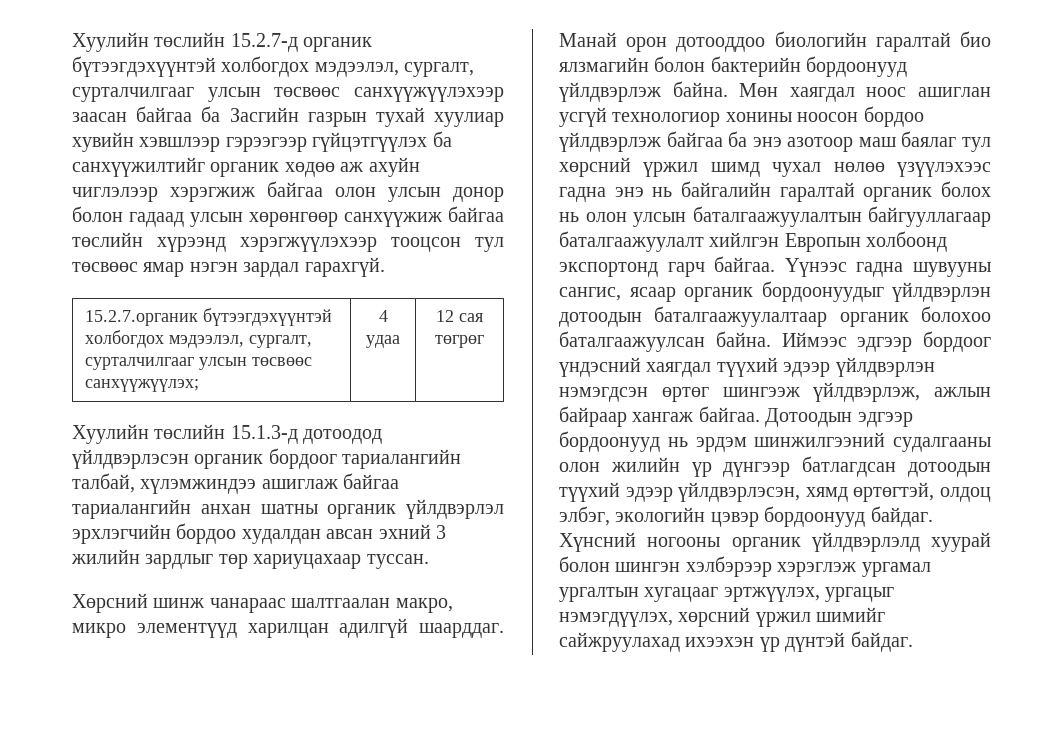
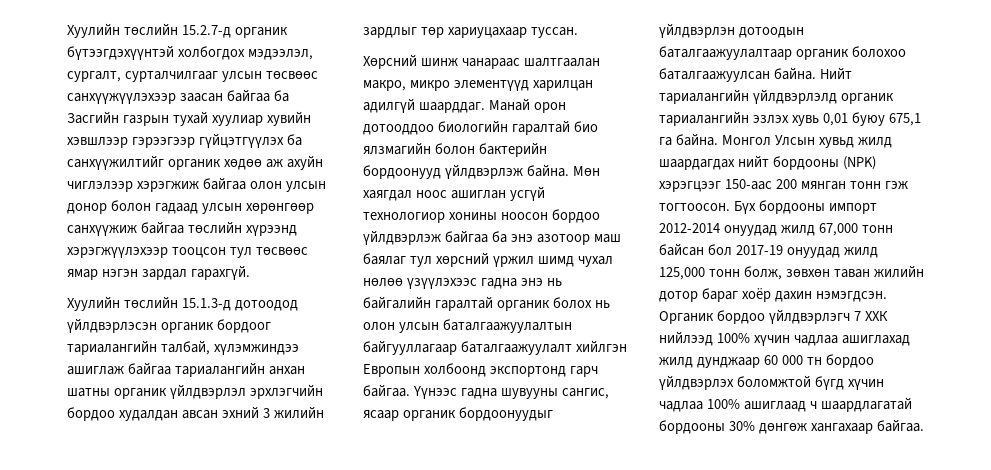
- 15.2.7.органик бүтээгдэхүүнтэй холбогдох мэдээлэл, сургалт, сурталчилгааг улсын төсвөөс санхүүжүүлэх; | 4 удаа | 12 сая төгрөг
- Иймээс эдгээр бордоог үндэсний хаягдал түүхий эдээр үйлдвэрлэн нэмэгдсэн өртөг шингээж үйлдвэрлэж, ажлын байраар хангаж байгаа. Дотоодын эдгээр бордоонууд нь эрдэм шинжилгээний судалгааны олон жилийн үр дүнгээр батлагдсан дотоодын түүхий эдээр үйлдвэрлэсэн, хямд өртөгтэй, олдоц элбэг, экологийн цэвэр бордоонууд байдаг. Хүнсний ногооны органик үйлдвэрлэлд хуурай болон шингэн хэлбэрээр хэрэглэж ургамал ургалтын хугацааг эртжүүлэх, ургацыг нэмэгдүүлэх, хөрсний үржил шимийг сайжруулахад ихээхэн үр дүнтэй байдаг.
+ Нийт тариалангийн үйлдвэрлэлд органик тариалангийн эзлэх хувь 0,01 буюу 675,1 га байна. Монгол Улсын хувьд жилд шаардагдах нийт бордооны (NPK) хэрэгцээг 150-аас 200 мянган тонн гэж тогтоосон. Бүх бордооны импорт 2012-2014 онуудад жилд 67,000 тонн байсан бол 2017-19 онуудад жилд 125,000 тонн болж, зөвхөн таван жилийн дотор бараг хоёр дахин нэмэгдсэн. Органик бордоо үйлдвэрлэгч 7 ХХК нийлээд 100% хүчин чадлаа ашиглахад жилд дунджаар 60 000 тн бордоо үйлдвэрлэх боломжтой бүгд хүчин чадлаа 100% ашиглаад ч шаардлагатай бордооны 30% дөнгөж хангахаар байгаа.

